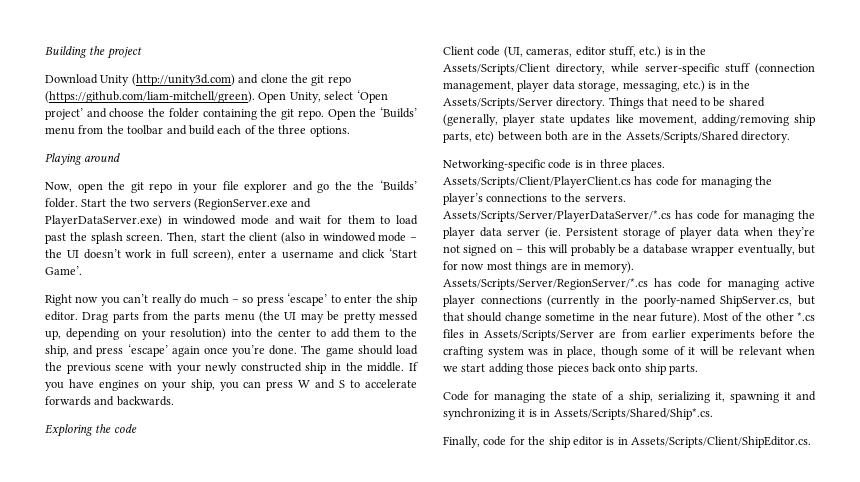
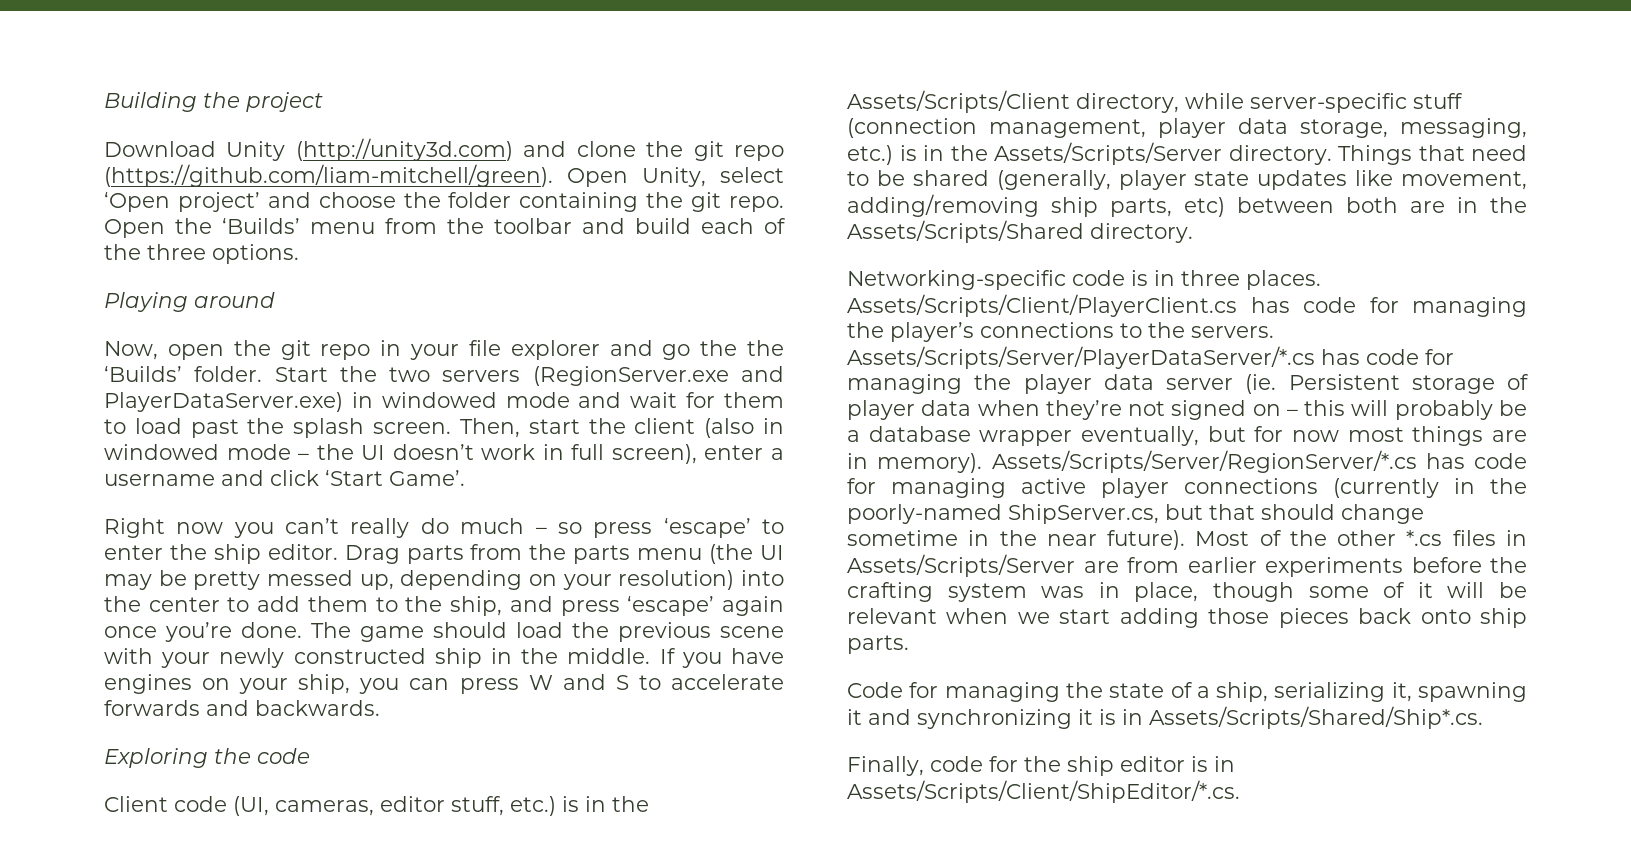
- Finally, code for the ship editor is in Assets/Scripts/Client/ShipEditor.cs.
+ Finally, code for the ship editor is in Assets/Scripts/Client/ShipEditor/*.cs.

